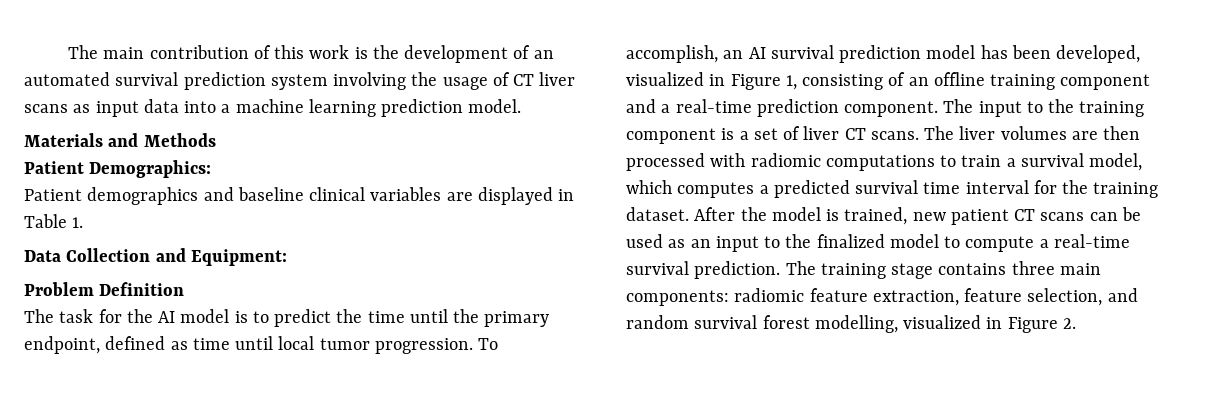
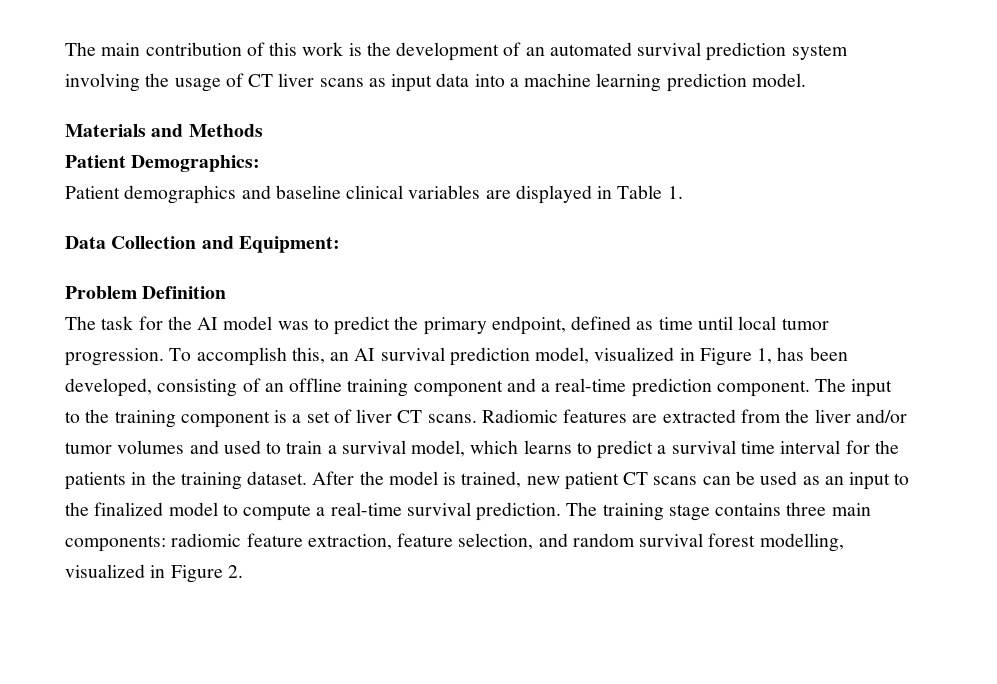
- The task for the AI model is to predict the time until the primary endpoint, defined as time until local tumor progression.
+ The task for the AI model was to predict the primary endpoint, defined as time until local tumor progression.
- To accomplish, an AI survival prediction model has been developed, visualized in Figure 1, consisting of an offline training component and a real-time prediction component.
+ To accomplish this, an AI survival prediction model, visualized in Figure 1, has been developed, consisting of an offline training component and a real-time prediction component.
- The liver volumes are then processed with radiomic computations to train a survival model, which computes a predicted survival time interval for the training dataset.
+ Radiomic features are extracted from the liver and/or tumor volumes and used to train a survival model, which learns to predict a survival time interval for the patients in the training dataset.

